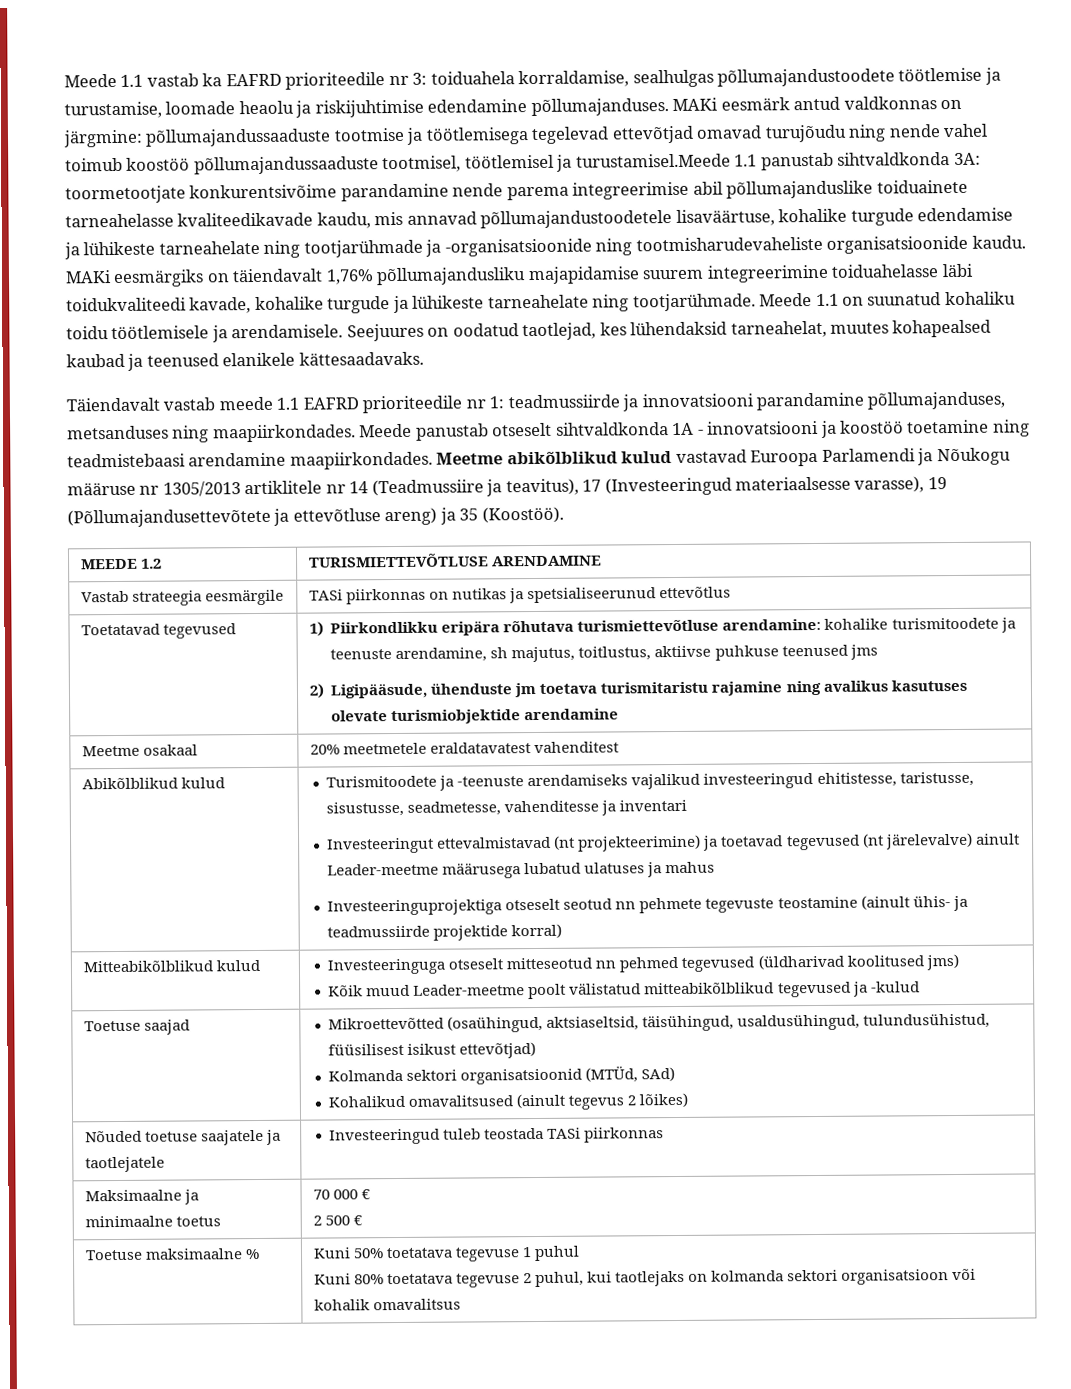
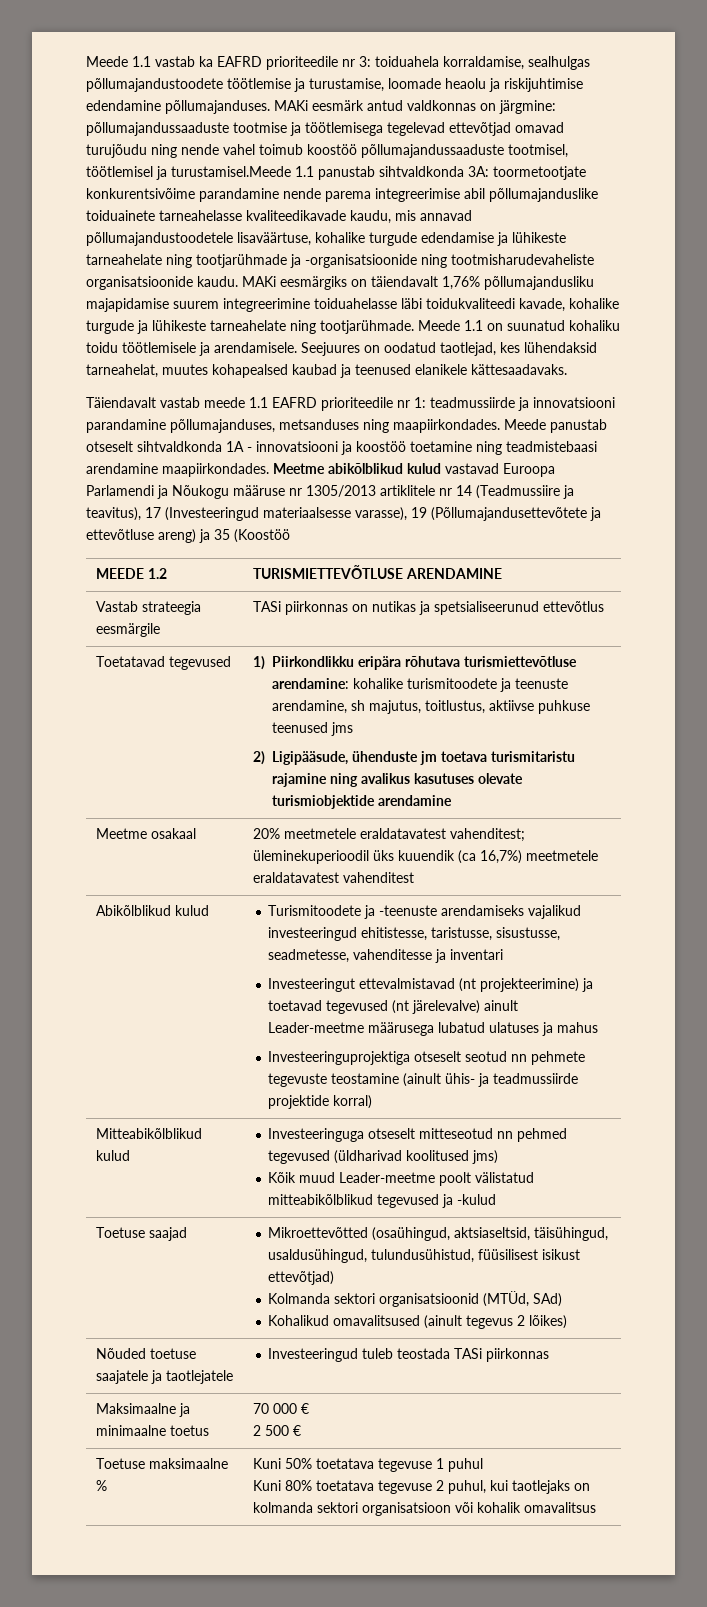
- Meetme abikõlblikud kulud vastavad Euroopa Parlamendi ja Nõukogu määruse nr 1305/2013 artiklitele nr 14 (Teadmussiire ja teavitus), 17 (Investeeringud materiaalsesse varasse), 19 (Põllumajandusettevõtete ja ettevõtluse areng) ja 35 (Koostöö).
+ Meetme abikõlblikud kulud vastavad Euroopa Parlamendi ja Nõukogu määruse nr 1305/2013 artiklitele nr 14 (Teadmussiire ja teavitus), 17 (Investeeringud materiaalsesse varasse), 19 (Põllumajandusettevõtete ja ettevõtluse areng) ja 35 (Koostöö
- Meetme osakaal | 20% meetmetele eraldatavatest vahenditest
+ Meetme osakaal | 20% meetmetele eraldatavatest vahenditest; üleminekuperioodil üks kuuendik (ca 16,7%) meetmetele eraldatavatest vahenditest

